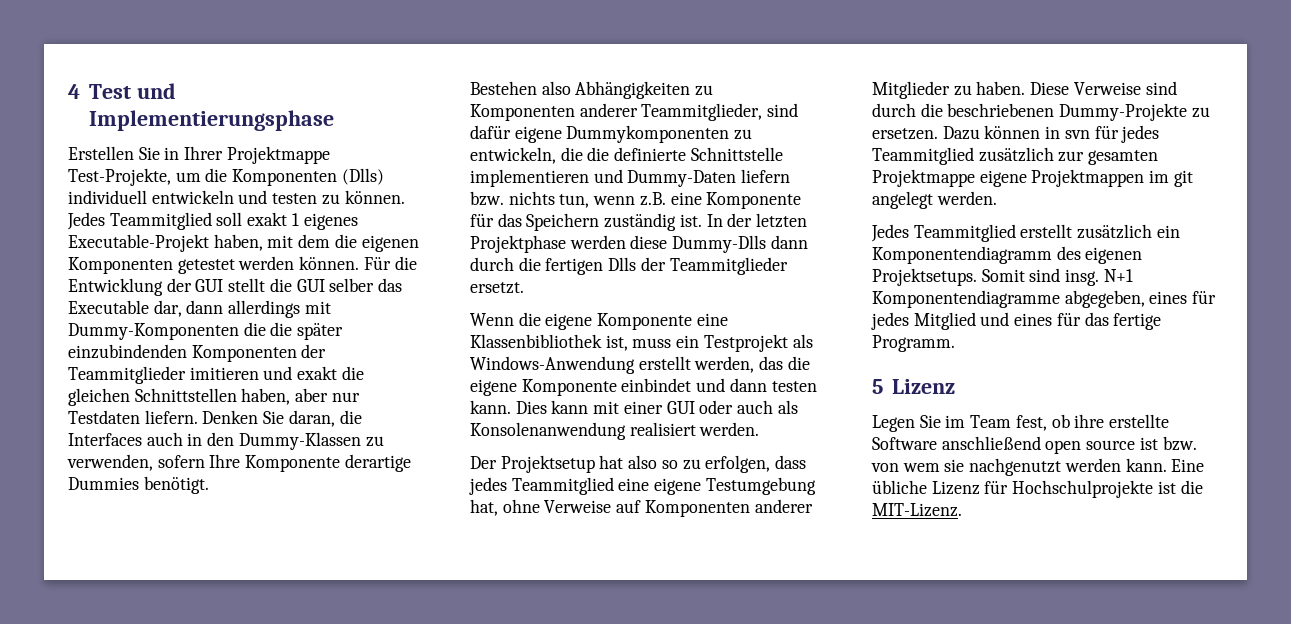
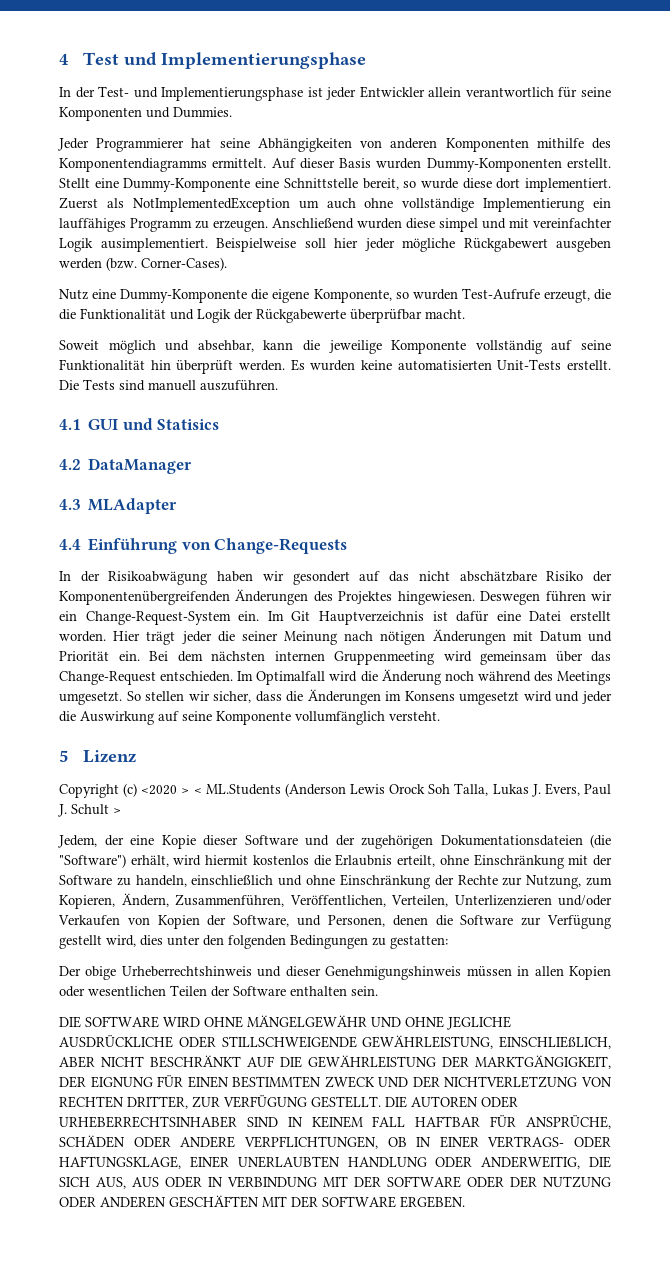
- Erstellen Sie in Ihrer Projektmappe Test-Projekte, um die Komponenten (Dlls) individuell entwickeln und testen zu können. Jedes Teammitglied soll exakt 1 eigenes Executable-Projekt haben, mit dem die eigenen Komponenten getestet werden können. Für die Entwicklung der GUI stellt die GUI selber das Executable dar, dann allerdings mit Dummy-Komponenten die die später einzubindenden Komponenten der Teammitglieder imitieren und exakt die gleichen Schnittstellen haben, aber nur Testdaten liefern. Denken Sie daran, die Interfaces auch in den Dummy-Klassen zu verwenden, sofern Ihre Komponente derartige Dummies benötigt.
- Bestehen also Abhängigkeiten zu Komponenten anderer Teammitglieder, sind dafür eigene Dummykomponenten zu entwickeln, die die definierte Schnittstelle implementieren und Dummy-Daten liefern bzw. nichts tun, wenn z.B. eine Komponente für das Speichern zuständig ist. In der letzten Projektphase werden diese Dummy-Dlls dann durch die fertigen Dlls der Teammitglieder ersetzt.
- Wenn die eigene Komponente eine Klassenbibliothek ist, muss ein Testprojekt als Windows-Anwendung erstellt werden, das die eigene Komponente einbindet und dann testen kann. Dies kann mit einer GUI oder auch als Konsolenanwendung realisiert werden.
- Der Projektsetup hat also so zu erfolgen, dass jedes Teammitglied eine eigene Testumgebung hat, ohne Verweise auf Komponenten anderer Mitglieder zu haben. Diese Verweise sind durch die beschriebenen Dummy-Projekte zu ersetzen. Dazu können in svn für jedes Teammitglied zusätzlich zur gesamten Projektmappe eigene Projektmappen im git angelegt werden.
- Jedes Teammitglied erstellt zusätzlich ein Komponentendiagramm des eigenen Projektsetups. Somit sind insg. N+1 Komponentendiagramme abgegeben, eines für jedes Mitglied und eines für das fertige Programm.
+ In der Test- und Implementierungsphase ist jeder Entwickler allein verantwortlich für seine Komponenten und Dummies.
+ Jeder Programmierer hat seine Abhängigkeiten von anderen Komponenten mithilfe des Komponentendiagramms ermittelt. Auf dieser Basis wurden Dummy-Komponenten erstellt. Stellt eine Dummy-Komponente eine Schnittstelle bereit, so wurde diese dort implementiert. Zuerst als NotImplementedException um auch ohne vollständige Implementierung ein lauffähiges Programm zu erzeugen. Anschließend wurden diese simpel und mit vereinfachter Logik ausimplementiert. Beispielweise soll hier jeder mögliche Rückgabewert ausgeben werden (bzw. Corner-Cases).
+ Nutz eine Dummy-Komponente die eigene Komponente, so wurden Test-Aufrufe erzeugt, die die Funktionalität und Logik der Rückgabewerte überprüfbar macht.
+ Soweit möglich und absehbar, kann die jeweilige Komponente vollständig auf seine Funktionalität hin überprüft werden. Es wurden keine automatisierten Unit-Tests erstellt. Die Tests sind manuell auszuführen.
+ 4.1 GUI und Statisics
+ 4.2 DataManager
+ 4.3 MLAdapter
+ 4.4 Einführung von Change-Requests
+ In der Risikoabwägung haben wir gesondert auf das nicht abschätzbare Risiko der Komponentenübergreifenden Änderungen des Projektes hingewiesen. Deswegen führen wir ein Change-Request-System ein. Im Git Hauptverzeichnis ist dafür eine Datei erstellt worden. Hier trägt jeder die seiner Meinung nach nötigen Änderungen mit Datum und Priorität ein. Bei dem nächsten internen Gruppenmeeting wird gemeinsam über das Change-Request entschieden. Im Optimalfall wird die Änderung noch während des Meetings umgesetzt. So stellen wir sicher, dass die Änderungen im Konsens umgesetzt wird und jeder die Auswirkung auf seine Komponente vollumfänglich versteht.
  5 Lizenz
- Legen Sie im Team fest, ob ihre erstellte Software anschließend open source ist bzw. von wem sie nachgenutzt werden kann. Eine übliche Lizenz für Hochschulprojekte ist die MIT-Lizenz.
+ Copyright (c) <2020 > < ML.Students (Anderson Lewis Orock Soh Talla, Lukas J. Evers, Paul J. Schult >
+ Jedem, der eine Kopie dieser Software und der zugehörigen Dokumentationsdateien (die "Software") erhält, wird hiermit kostenlos die Erlaubnis erteilt, ohne Einschränkung mit der Software zu handeln, einschließlich und ohne Einschränkung der Rechte zur Nutzung, zum Kopieren, Ändern, Zusammenführen, Veröffentlichen, Verteilen, Unterlizenzieren und/oder Verkaufen von Kopien der Software, und Personen, denen die Software zur Verfügung gestellt wird, dies unter den folgenden Bedingungen zu gestatten:
+ Der obige Urheberrechtshinweis und dieser Genehmigungshinweis müssen in allen Kopien oder wesentlichen Teilen der Software enthalten sein.
+ DIE SOFTWARE WIRD OHNE MÄNGELGEWÄHR UND OHNE JEGLICHE AUSDRÜCKLICHE ODER STILLSCHWEIGENDE GEWÄHRLEISTUNG, EINSCHLIEßLICH, ABER NICHT BESCHRÄNKT AUF DIE GEWÄHRLEISTUNG DER MARKTGÄNGIGKEIT, DER EIGNUNG FÜR EINEN BESTIMMTEN ZWECK UND DER NICHTVERLETZUNG VON RECHTEN DRITTER, ZUR VERFÜGUNG GESTELLT. DIE AUTOREN ODER URHEBERRECHTSINHABER SIND IN KEINEM FALL HAFTBAR FÜR ANSPRÜCHE, SCHÄDEN ODER ANDERE VERPFLICHTUNGEN, OB IN EINER VERTRAGS- ODER HAFTUNGSKLAGE, EINER UNERLAUBTEN HANDLUNG ODER ANDERWEITIG, DIE SICH AUS, AUS ODER IN VERBINDUNG MIT DER SOFTWARE ODER DER NUTZUNG ODER ANDEREN GESCHÄFTEN MIT DER SOFTWARE ERGEBEN.

